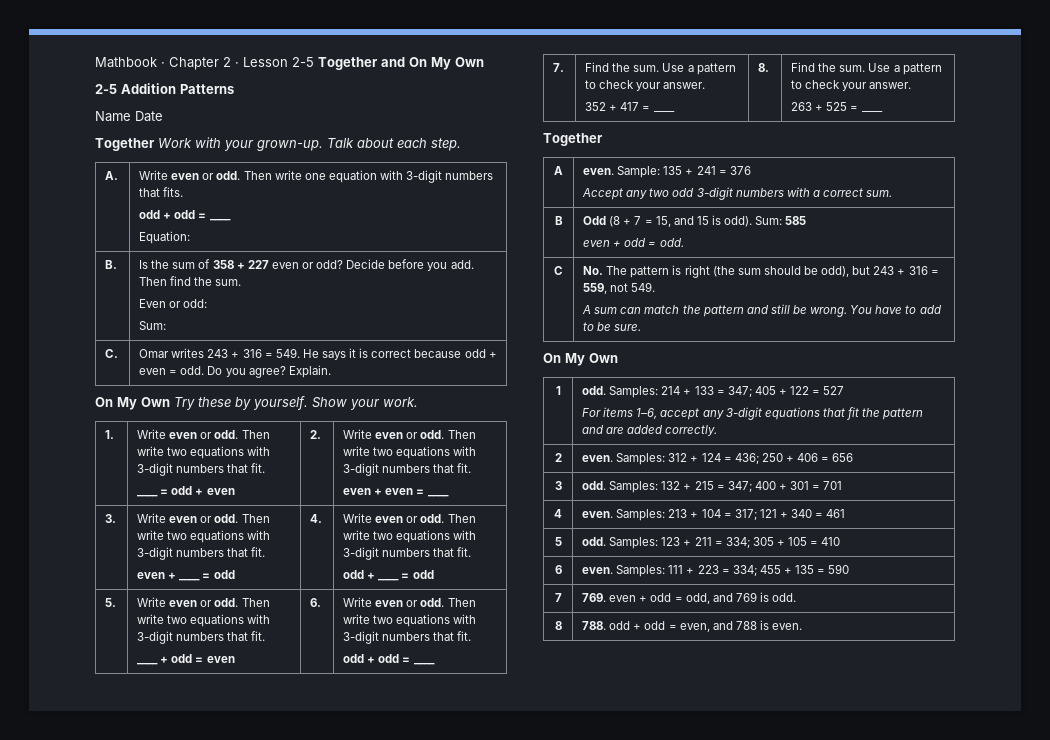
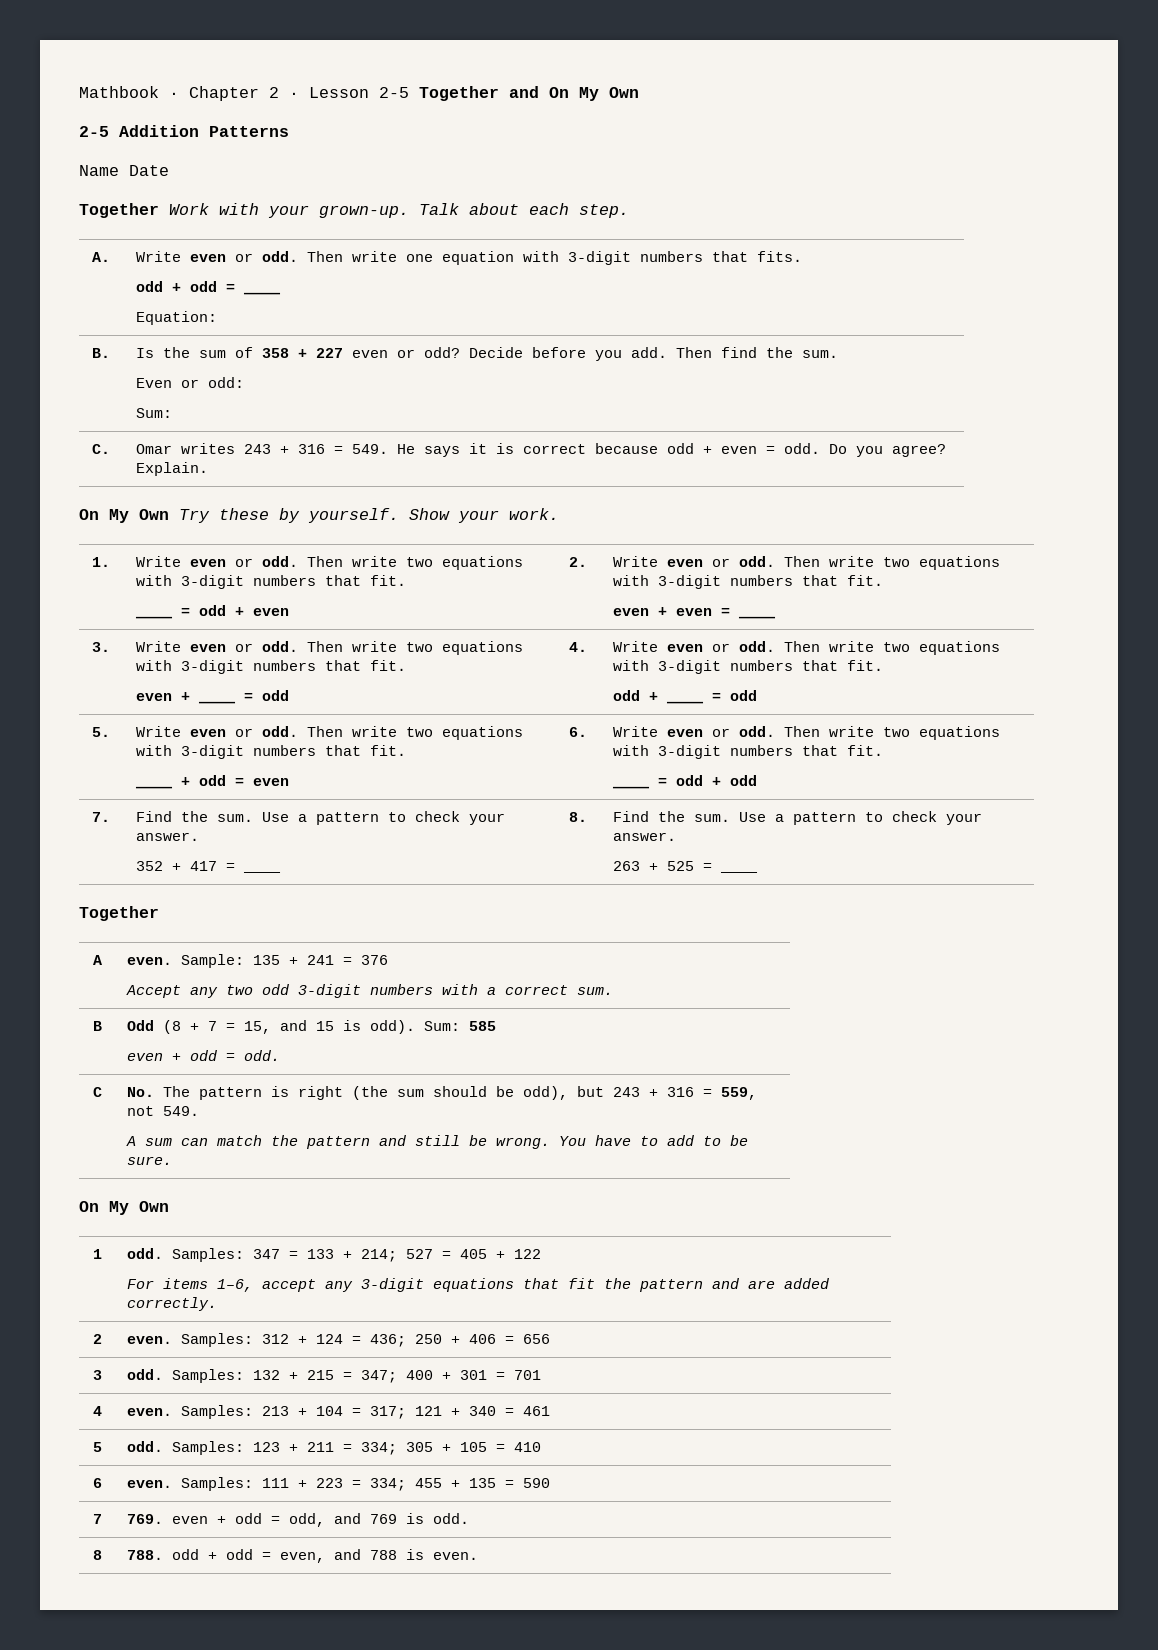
  5. | Write even or odd. Then write two equations with 3-digit numbers that fit.
  ____ + odd = even | 6. | Write even or odd. Then write two equations with 3-digit numbers that fit.
- odd + odd = ____
+ ____ = odd + odd
- 1 | odd. Samples: 214 + 133 = 347; 405 + 122 = 527
+ 1 | odd. Samples: 347 = 133 + 214; 527 = 405 + 122

